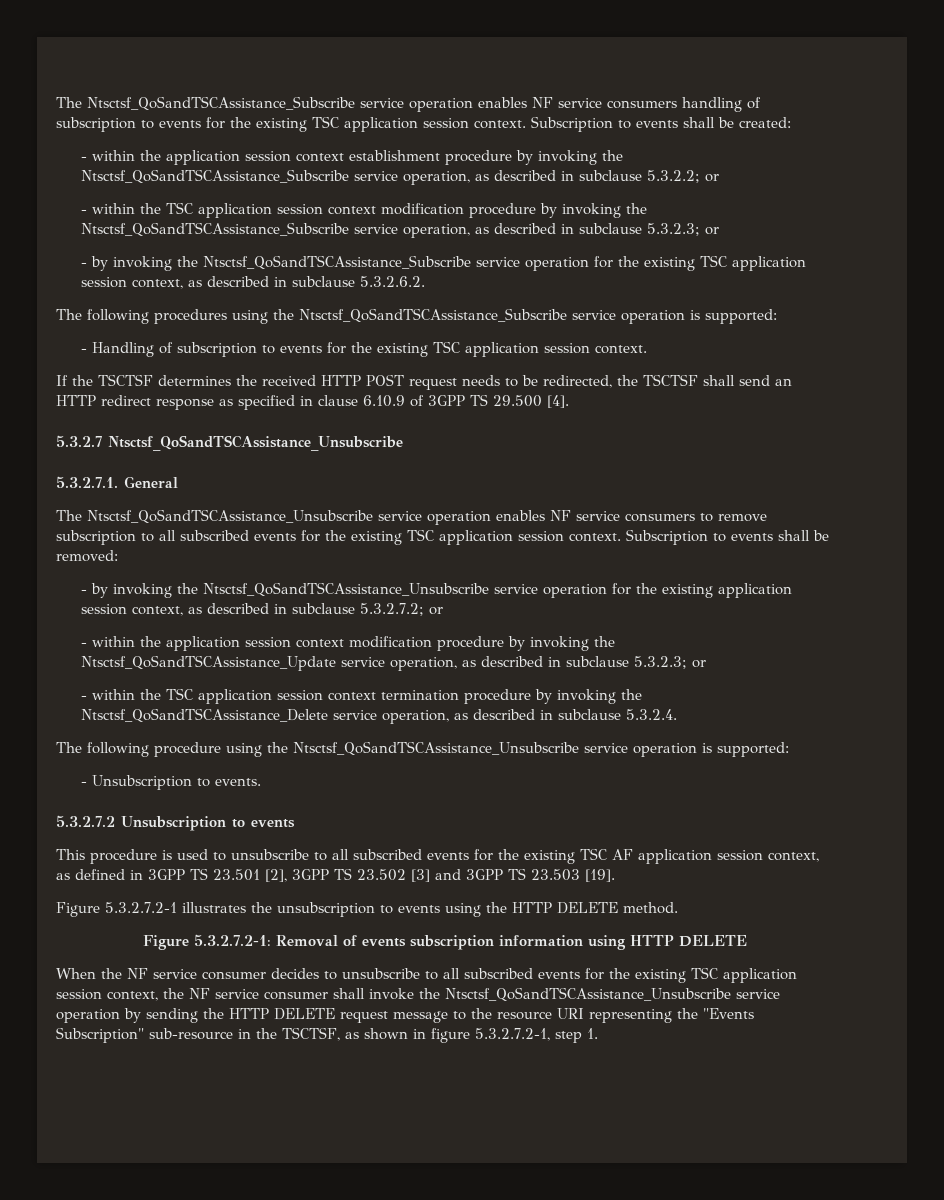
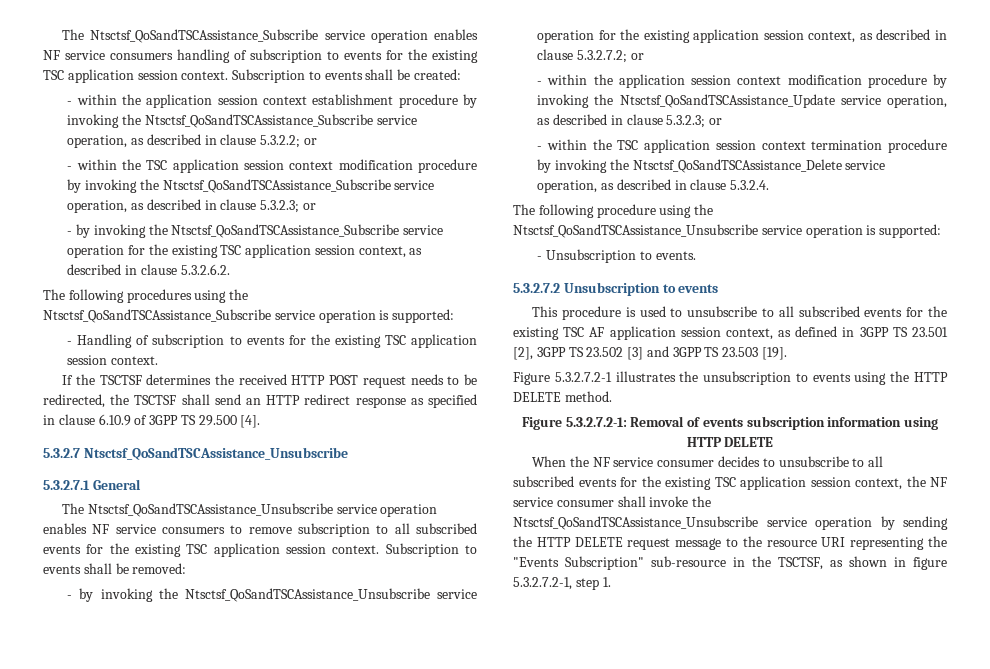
- - within the application session context establishment procedure by invoking the Ntsctsf_QoSandTSCAssistance_Subscribe service operation, as described in subclause 5.3.2.2; or
+ - within the application session context establishment procedure by invoking the Ntsctsf_QoSandTSCAssistance_Subscribe service operation, as described in clause 5.3.2.2; or
- - within the TSC application session context modification procedure by invoking the Ntsctsf_QoSandTSCAssistance_Subscribe service operation, as described in subclause 5.3.2.3; or
+ - within the TSC application session context modification procedure by invoking the Ntsctsf_QoSandTSCAssistance_Subscribe service operation, as described in clause 5.3.2.3; or
- - by invoking the Ntsctsf_QoSandTSCAssistance_Subscribe service operation for the existing TSC application session context, as described in subclause 5.3.2.6.2.
+ - by invoking the Ntsctsf_QoSandTSCAssistance_Subscribe service operation for the existing TSC application session context, as described in clause 5.3.2.6.2.
- 5.3.2.7.1. General
+ 5.3.2.7.1 General
- - by invoking the Ntsctsf_QoSandTSCAssistance_Unsubscribe service operation for the existing application session context, as described in subclause 5.3.2.7.2; or
+ - by invoking the Ntsctsf_QoSandTSCAssistance_Unsubscribe service operation for the existing application session context, as described in clause 5.3.2.7.2; or
- - within the application session context modification procedure by invoking the Ntsctsf_QoSandTSCAssistance_Update service operation, as described in subclause 5.3.2.3; or
+ - within the application session context modification procedure by invoking the Ntsctsf_QoSandTSCAssistance_Update service operation, as described in clause 5.3.2.3; or
- - within the TSC application session context termination procedure by invoking the Ntsctsf_QoSandTSCAssistance_Delete service operation, as described in subclause 5.3.2.4.
+ - within the TSC application session context termination procedure by invoking the Ntsctsf_QoSandTSCAssistance_Delete service operation, as described in clause 5.3.2.4.

